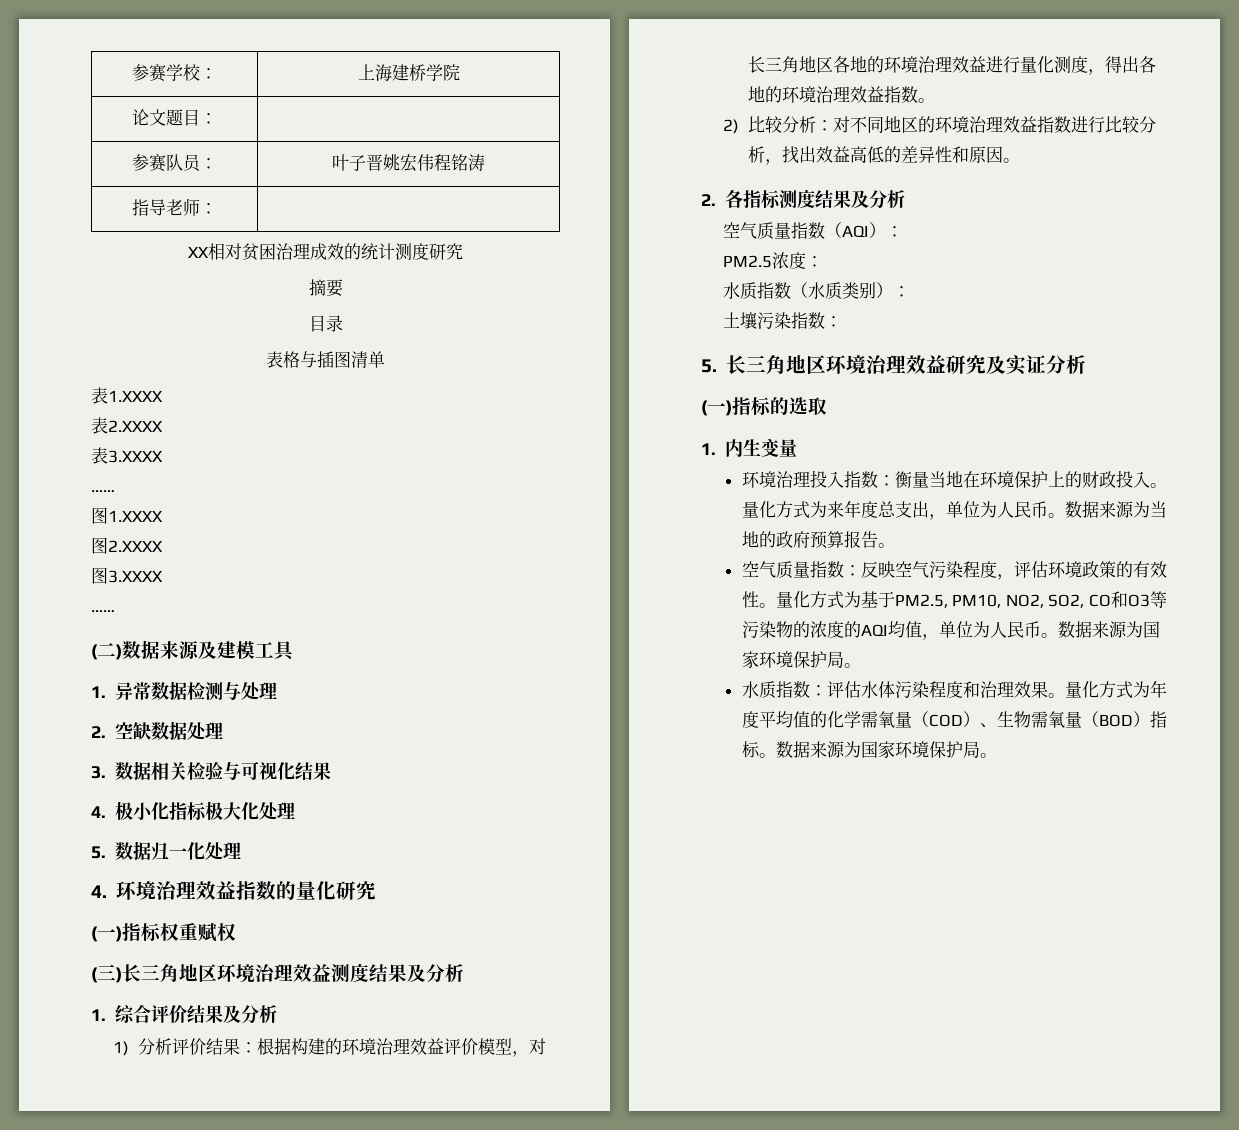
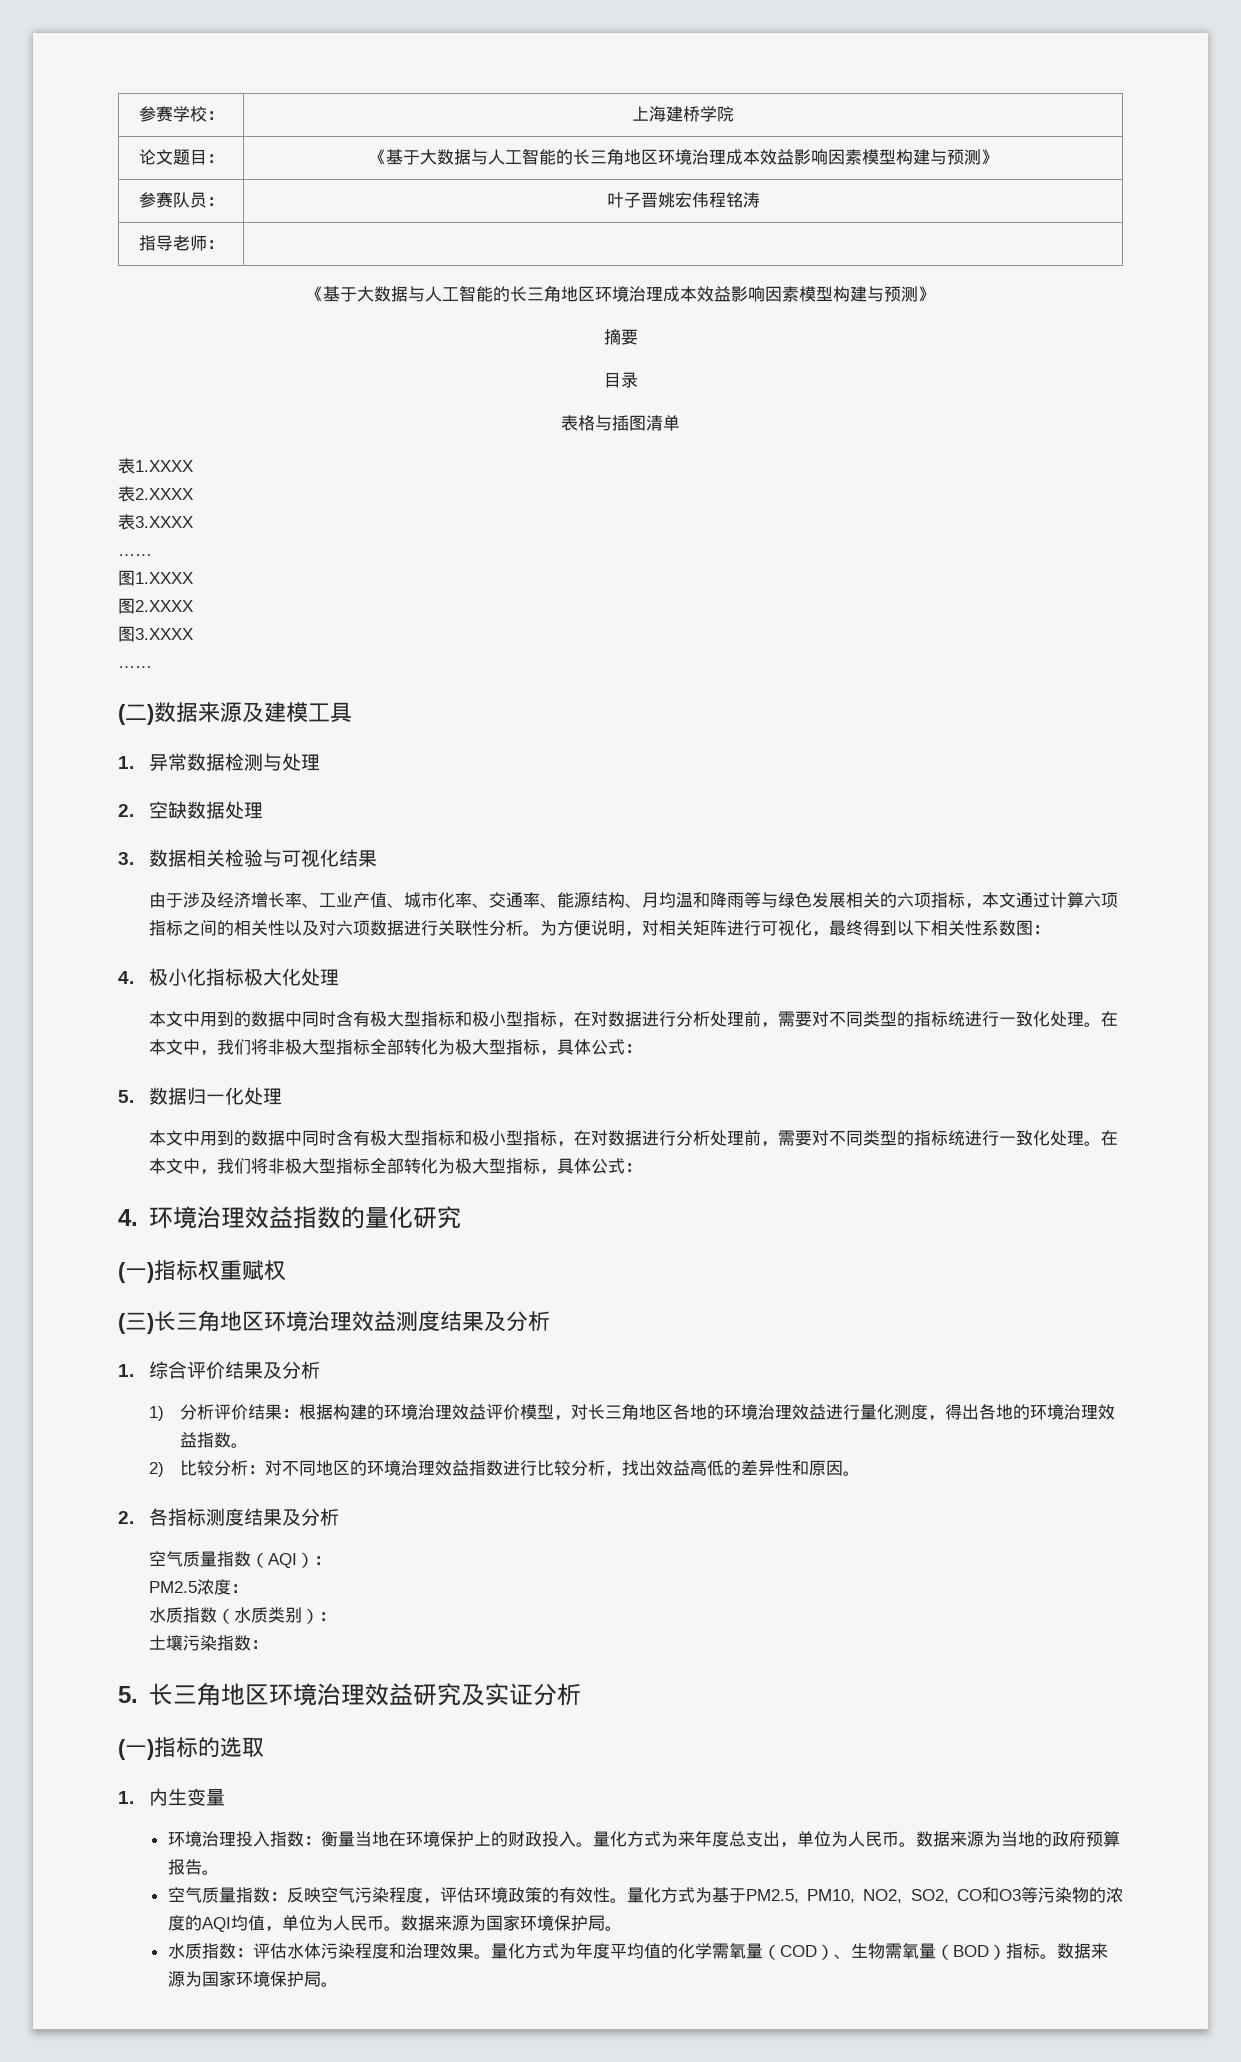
- 论文题目： |
+ 论文题目： | 《基于大数据与人工智能的长三角地区环境治理成本效益影响因素模型构建与预测》
  指导老师： |
- XX相对贫困治理成效的统计测度研究
+ 《基于大数据与人工智能的长三角地区环境治理成本效益影响因素模型构建与预测》
+ 由于涉及经济增长率、工业产值、城市化率、交通率、能源结构、月均温和降雨等与绿色发展相关的六项指标，本文通过计算六项指标之间的相关性以及对六项数据进行关联性分析。为方便说明，对相关矩阵进行可视化，最终得到以下相关性系数图：
  4.极小化指标极大化处理
+ 本文中用到的数据中同时含有极大型指标和极小型指标，在对数据进行分析处理前，需要对不同类型的指标统进行一致化处理。在本文中，我们将非极大型指标全部转化为极大型指标，具体公式：
  5.数据归一化处理
+ 本文中用到的数据中同时含有极大型指标和极小型指标，在对数据进行分析处理前，需要对不同类型的指标统进行一致化处理。在本文中，我们将非极大型指标全部转化为极大型指标，具体公式：

